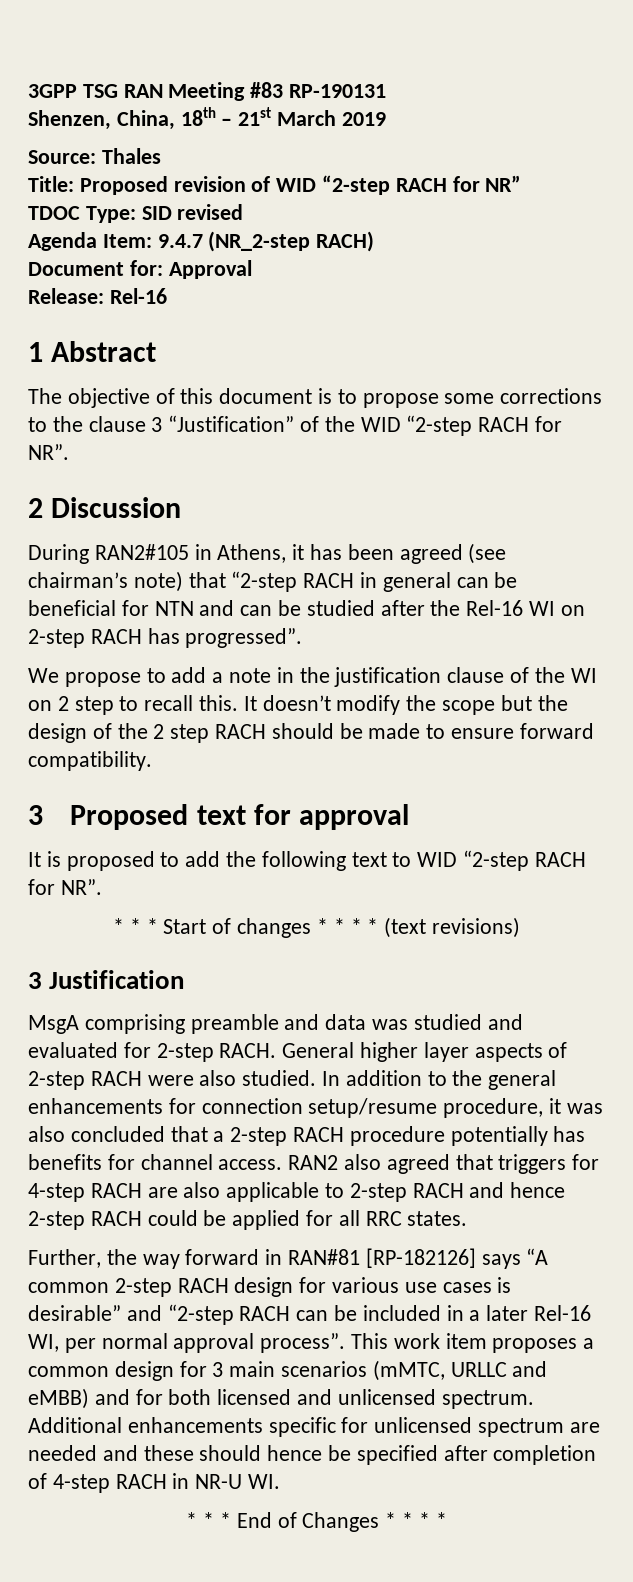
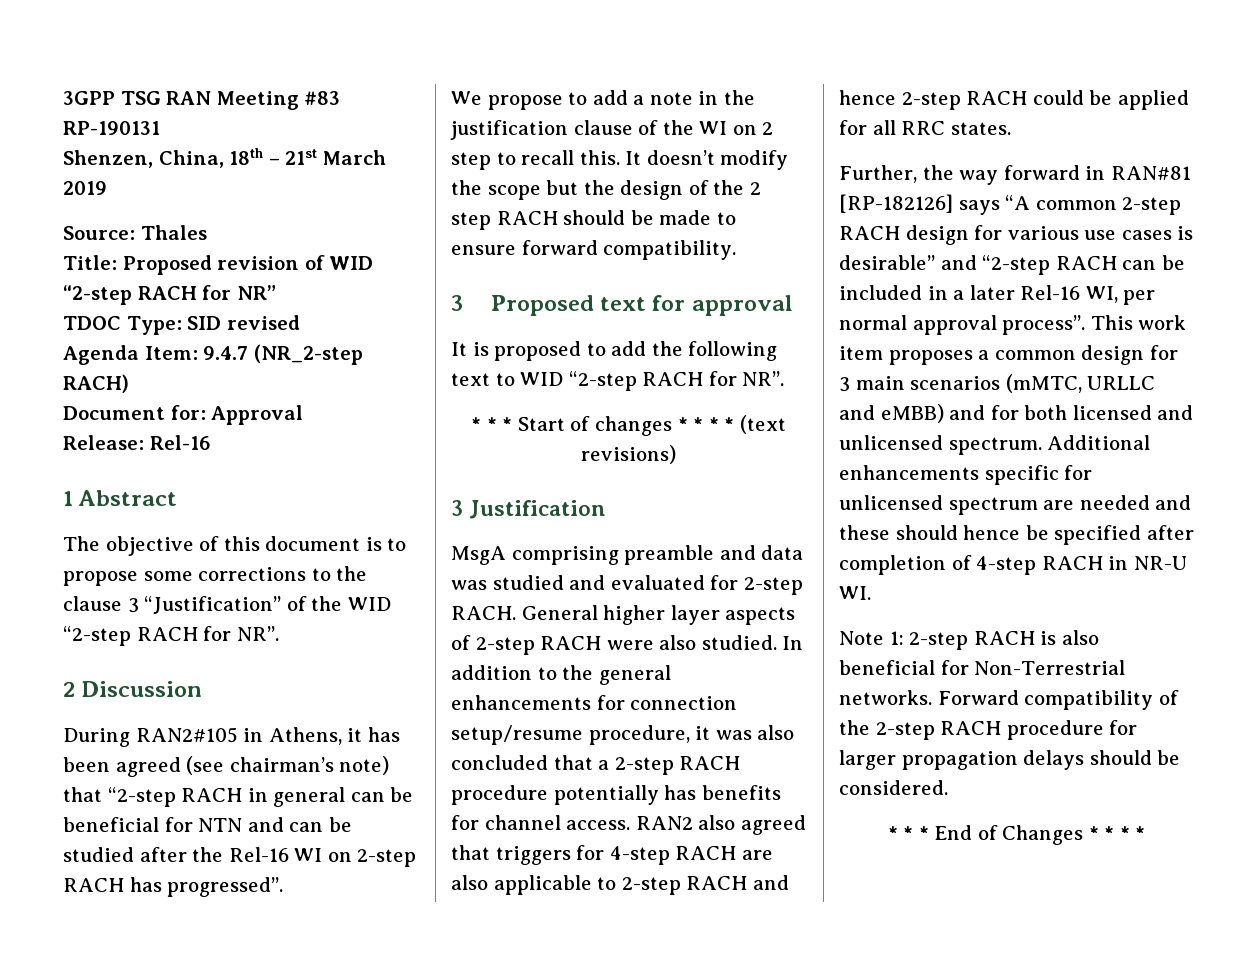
+ Note 1: 2-step RACH is also beneficial for Non-Terrestrial networks. Forward compatibility of the 2-step RACH procedure for larger propagation delays should be considered.

